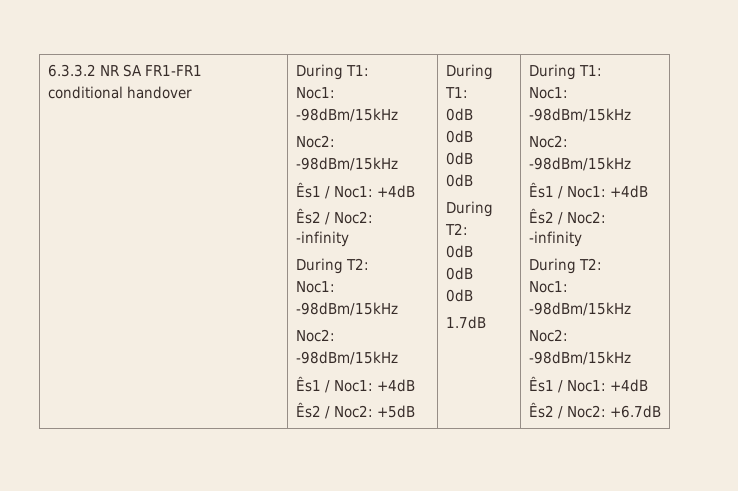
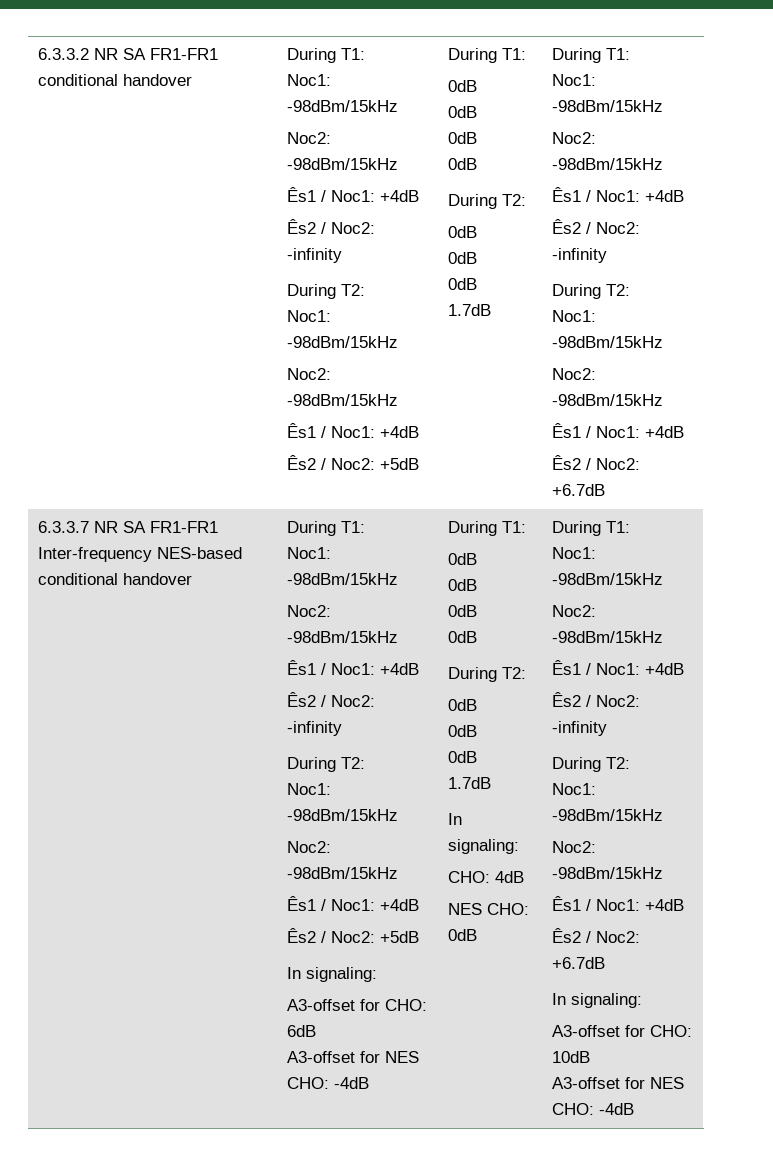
+ 6.3.3.7 NR SA FR1-FR1 Inter-frequency NES-based conditional handover | During T1:
+ Noc1: -98dBm/15kHz
+ Noc2: -98dBm/15kHz
+ Ês1 / Noc1: +4dB
+ Ês2 / Noc2: -infinity
+ During T2:
+ Noc1: -98dBm/15kHz
+ Noc2: -98dBm/15kHz
+ Ês1 / Noc1: +4dB
+ Ês2 / Noc2: +5dB
+ In signaling:
+ A3-offset for CHO: 6dB
+ A3-offset for NES CHO: -4dB | During T1:
+ 0dB
+ 0dB
+ 0dB
+ 0dB
+ During T2:
+ 0dB
+ 0dB
+ 0dB
+ 1.7dB
+ In signaling:
+ CHO: 4dB
+ NES CHO: 0dB | During T1:
+ Noc1: -98dBm/15kHz
+ Noc2: -98dBm/15kHz
+ Ês1 / Noc1: +4dB
+ Ês2 / Noc2: -infinity
+ During T2:
+ Noc1: -98dBm/15kHz
+ Noc2: -98dBm/15kHz
+ Ês1 / Noc1: +4dB
+ Ês2 / Noc2: +6.7dB
+ In signaling:
+ A3-offset for CHO: 10dB
+ A3-offset for NES CHO: -4dB

